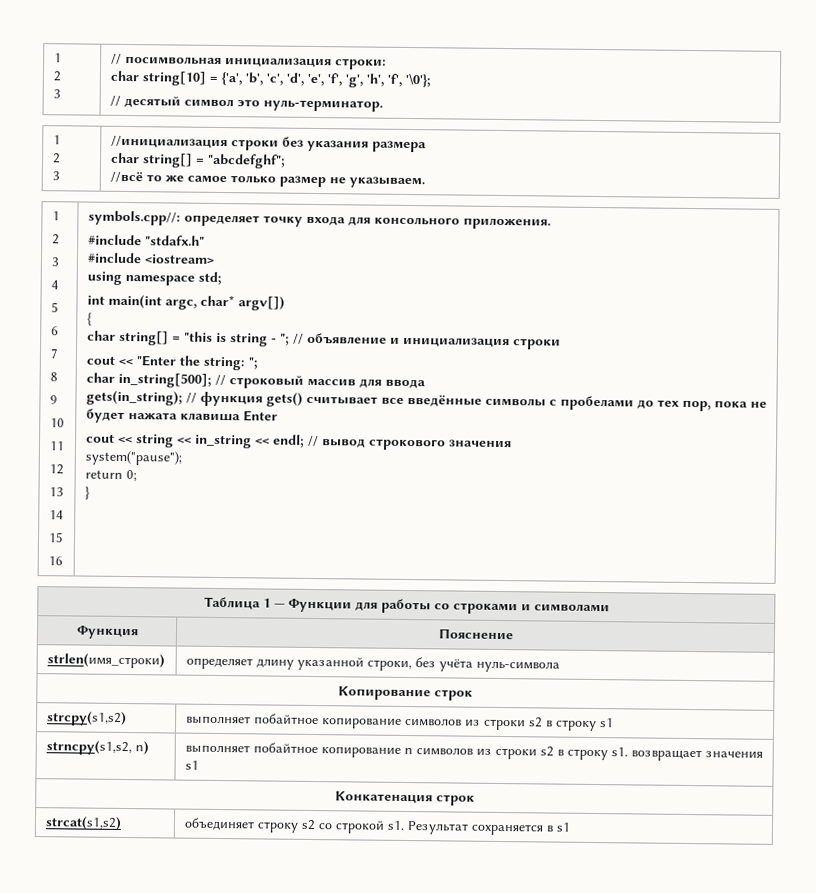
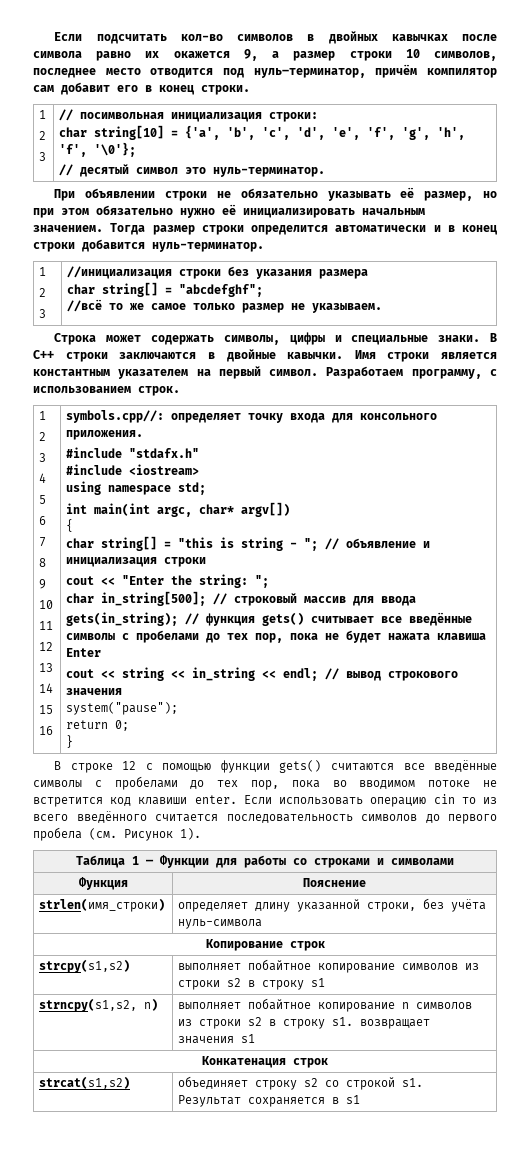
+ Если подсчитать кол-во символов в двойных кавычках после символа равно их окажется 9, а размер строки 10 символов, последнее место отводится под нуль–терминатор, причём компилятор сам добавит его в конец строки.
+ При объявлении строки не обязательно указывать её размер, но при этом обязательно нужно её инициализировать начальным значением. Тогда размер строки определится автоматически и в конец строки добавится нуль-терминатор.
+ Строка может содержать символы, цифры и специальные знаки. В С++ строки заключаются в двойные кавычки. Имя строки является константным указателем на первый символ. Разработаем программу, с использованием строк.
+ В строке 12 с помощью функции gets() считаются все введённые символы с пробелами до тех пор, пока во вводимом потоке не встретится код клавиши enter. Если использовать операцию cin то из всего введённого считается последовательность символов до первого пробела (см. Рисунок 1).

